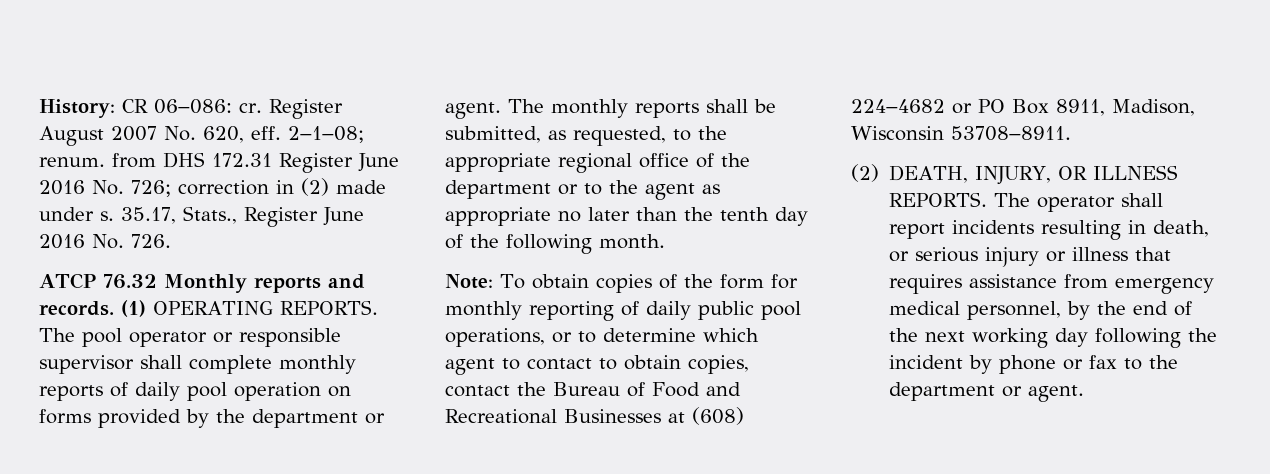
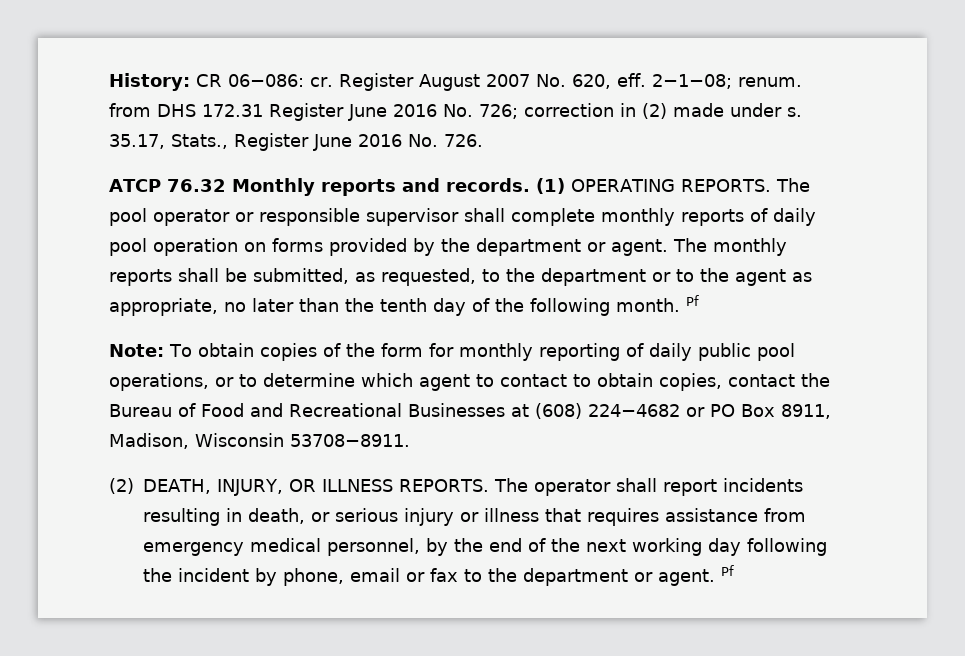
- The monthly reports shall be submitted, as requested, to the appropriate regional office of the department or to the agent as appropriate no later than the tenth day of the following month.
+ The monthly reports shall be submitted, as requested, to the department or to the agent as appropriate, no later than the tenth day of the following month. Pf
- The operator shall report incidents resulting in death, or serious injury or illness that requires assistance from emergency medical personnel, by the end of the next working day following the incident by phone or fax to the department or agent.
+ The operator shall report incidents resulting in death, or serious injury or illness that requires assistance from emergency medical personnel, by the end of the next working day following the incident by phone, email or fax to the department or agent. Pf

